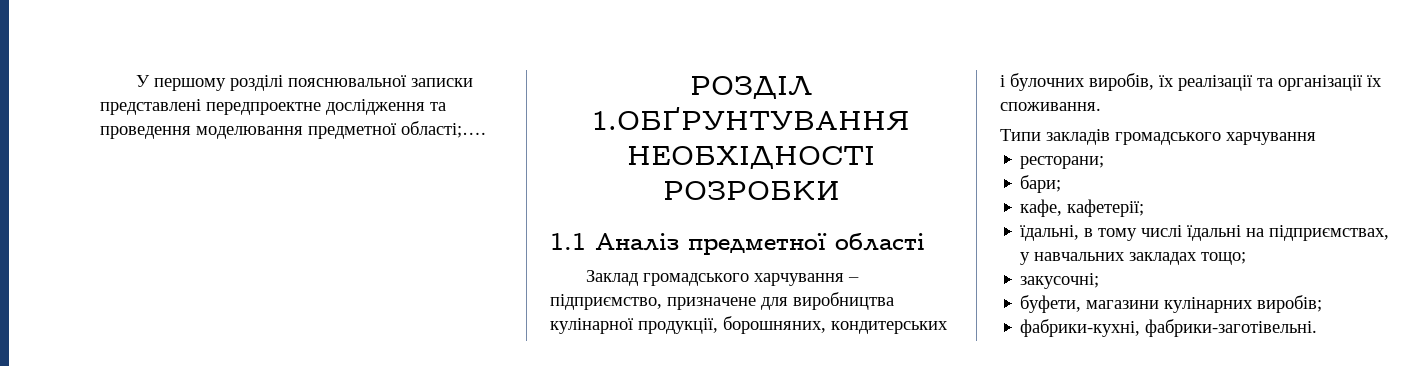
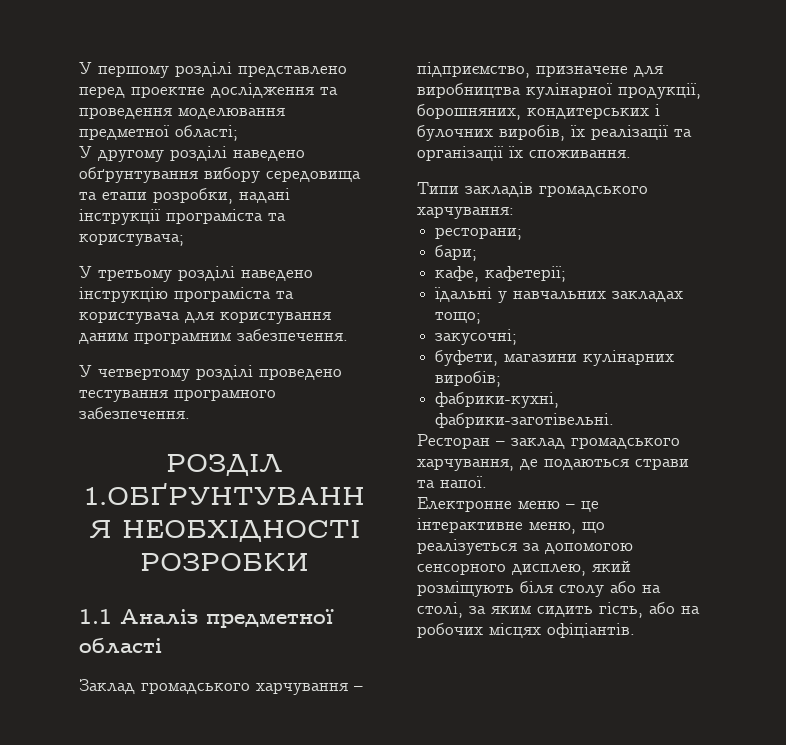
- У першому розділі пояснювальної записки представлені передпроектне дослідження та проведення моделювання предметної області;….
+ У першому розділі представлено перед проектне дослідження та проведення моделювання предметної області;
+ У другому розділі наведено обґрунтування вибору середовища та етапи розробки, надані інструкції програміста та користувача;
+ У третьому розділі наведено інструкцію програміста та користувача для користування даним програмним забезпечення.
+ У четвертому розділі проведено тестування програмного забезпечення.
- Типи закладів громадського харчування
+ Типи закладів громадського харчування:
- їдальні, в тому числі їдальні на підприємствах, у навчальних закладах тощо;
+ їдальні у навчальних закладах тощо;
+ Ресторан – заклад громадського харчування, де подаються страви та напої.
+ Електронне меню – це інтерактивне меню, що реалізується за допомогою сенсорного дисплею, який розміщують біля столу або на столі, за яким сидить гість, або на робочих місцях офіціантів.

